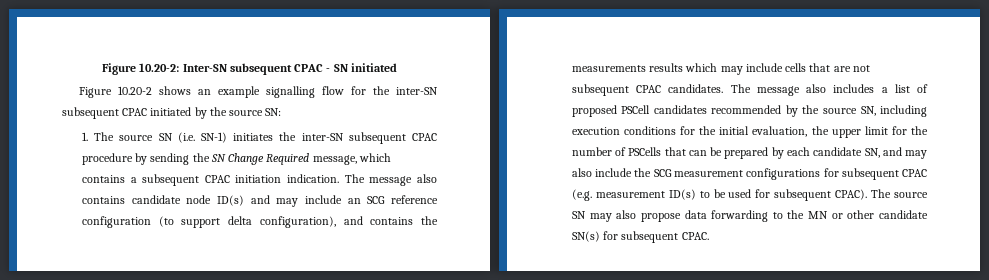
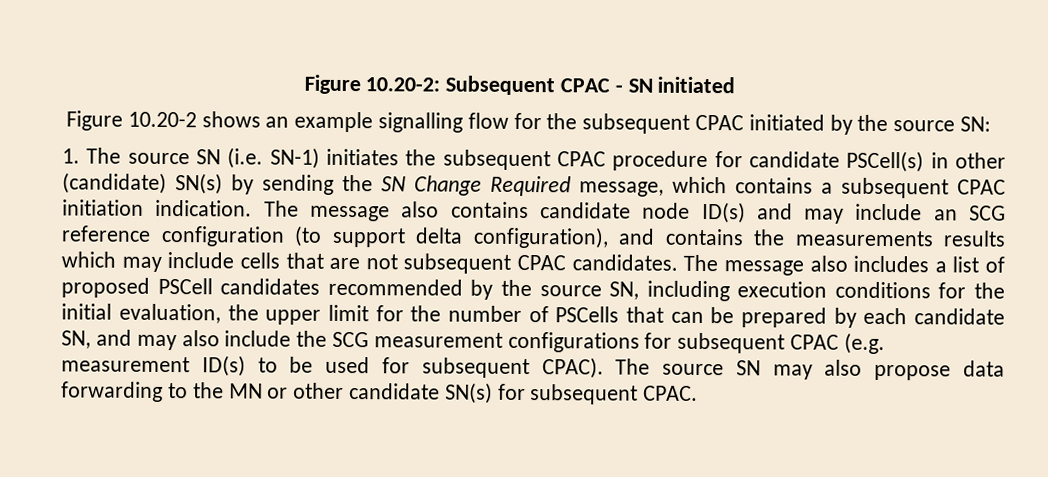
- Figure 10.20-2: Inter-SN subsequent CPAC - SN initiated
+ Figure 10.20-2: Subsequent CPAC - SN initiated
- Figure 10.20-2 shows an example signalling flow for the inter-SN subsequent CPAC initiated by the source SN:
+ Figure 10.20-2 shows an example signalling flow for the subsequent CPAC initiated by the source SN:
- 1. The source SN (i.e. SN-1) initiates the inter-SN subsequent CPAC procedure by sending the SN Change Required message, which contains a subsequent CPAC initiation indication.
+ 1. The source SN (i.e. SN-1) initiates the subsequent CPAC procedure for candidate PSCell(s) in other (candidate) SN(s) by sending the SN Change Required message, which contains a subsequent CPAC initiation indication.

